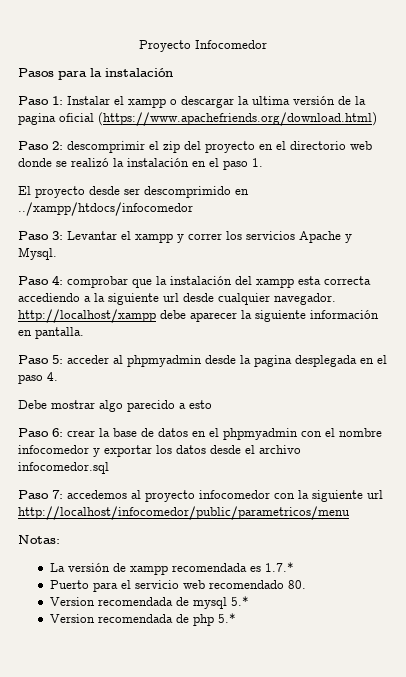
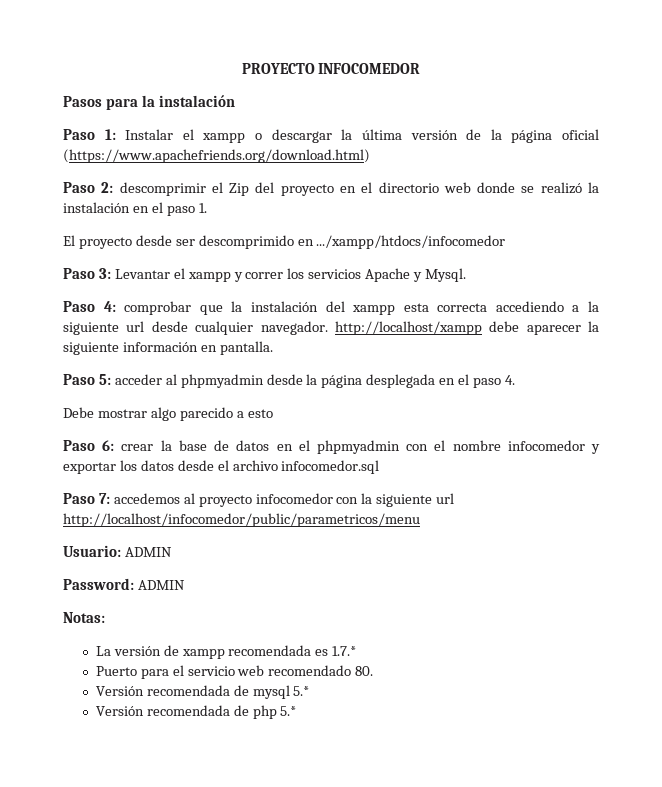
- Proyecto Infocomedor
+ PROYECTO INFOCOMEDOR
- Paso 1: Instalar el xampp o descargar la ultima versión de la pagina oficial (https://www.apachefriends.org/download.html)
+ Paso 1: Instalar el xampp o descargar la última versión de la página oficial (https://www.apachefriends.org/download.html)
- Paso 2: descomprimir el zip del proyecto en el directorio web donde se realizó la instalación en el paso 1.
+ Paso 2: descomprimir el Zip del proyecto en el directorio web donde se realizó la instalación en el paso 1.
- El proyecto desde ser descomprimido en ../xampp/htdocs/infocomedor
+ El proyecto desde ser descomprimido en .../xampp/htdocs/infocomedor
- Paso 5: acceder al phpmyadmin desde la pagina desplegada en el paso 4.
+ Paso 5: acceder al phpmyadmin desde la página desplegada en el paso 4.
+ Usuario: ADMIN
+ Password: ADMIN
- Version recomendada de mysql 5.*
+ Versión recomendada de mysql 5.*
- Version recomendada de php 5.*
+ Versión recomendada de php 5.*

